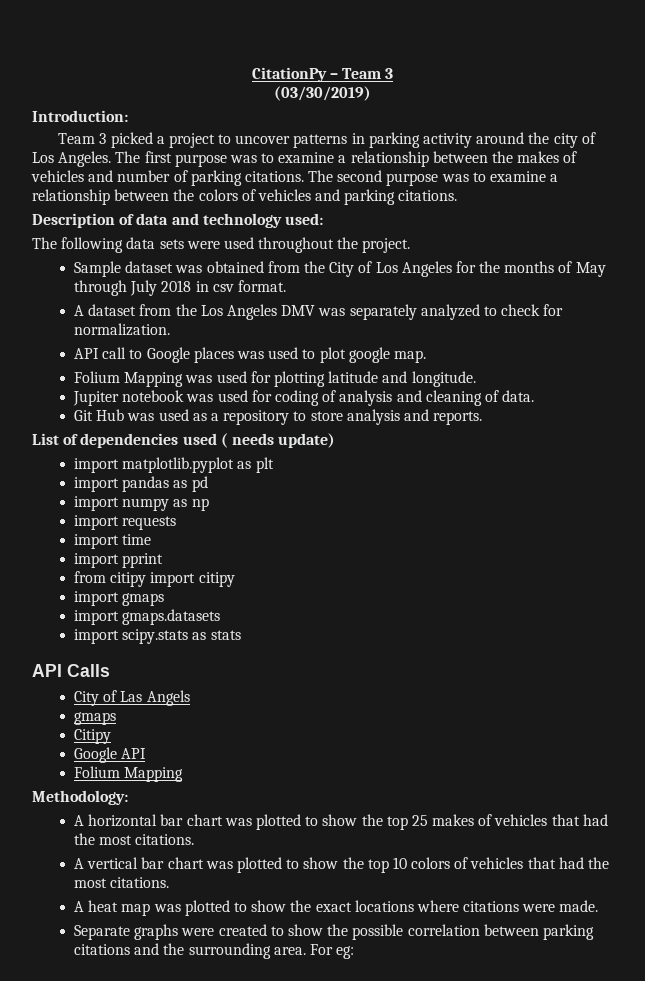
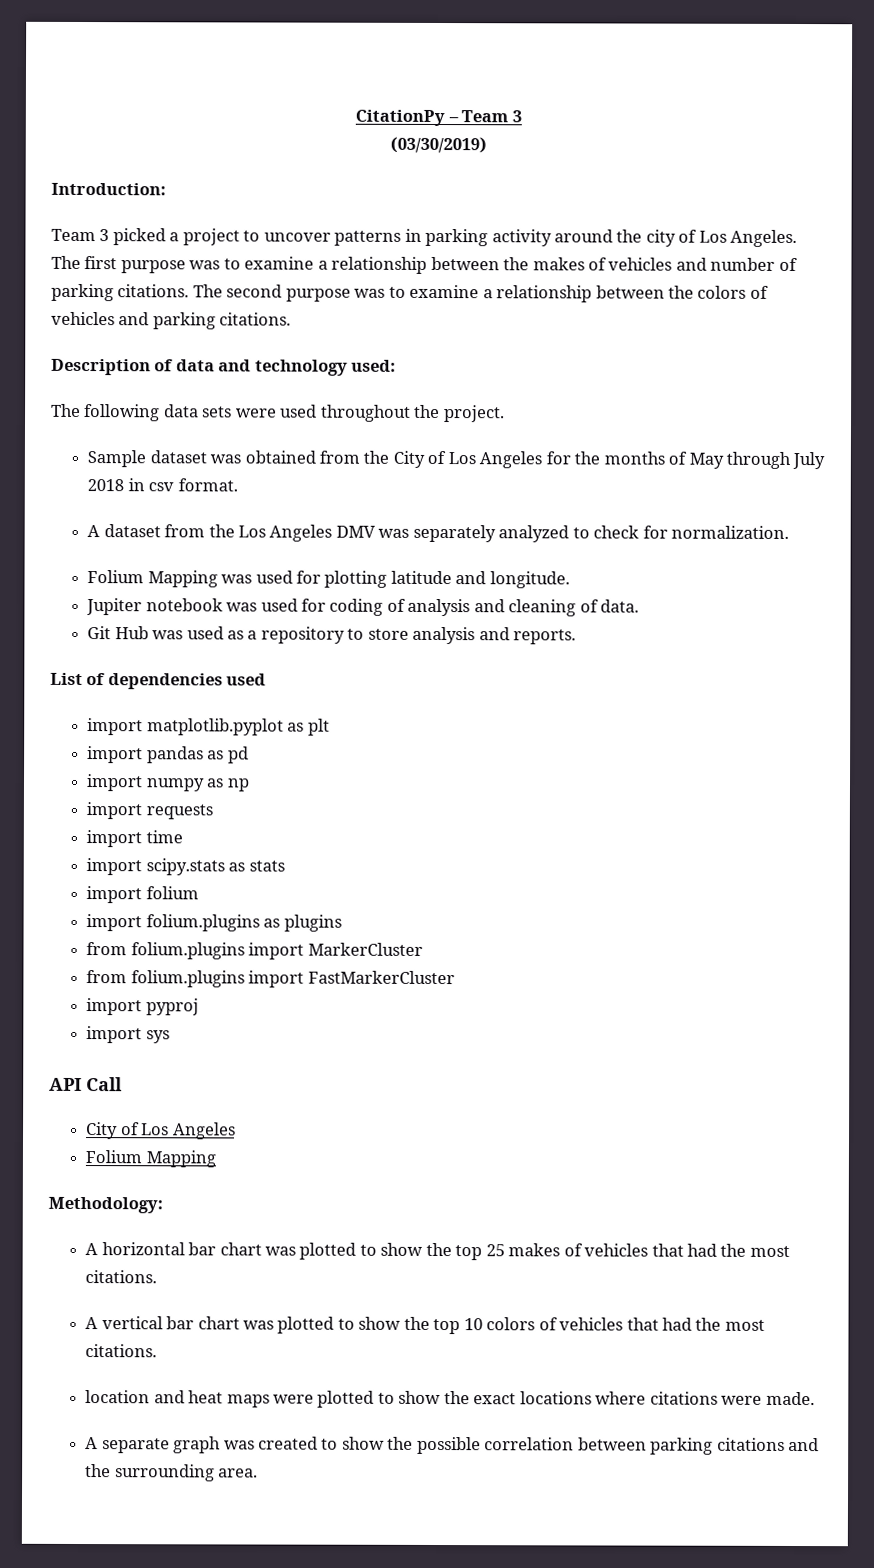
- API call to Google places was used to plot google map.
- List of dependencies used ( needs update)
+ List of dependencies used
- import pprint
- from citipy import citipy
- import gmaps
- import gmaps.datasets
  import scipy.stats as stats
- API Calls
- City of Las Angels
- gmaps
- Citipy
- Google API
+ import folium
+ import folium.plugins as plugins
+ from folium.plugins import MarkerCluster
+ from folium.plugins import FastMarkerCluster
+ import pyproj
+ import sys
+ API Call
+ City of Los Angeles
- A heat map was plotted to show the exact locations where citations were made.
+ location and heat maps were plotted to show the exact locations where citations were made.
- Separate graphs were created to show the possible correlation between parking citations and the surrounding area. For eg:
+ A separate graph was created to show the possible correlation between parking citations and the surrounding area.

